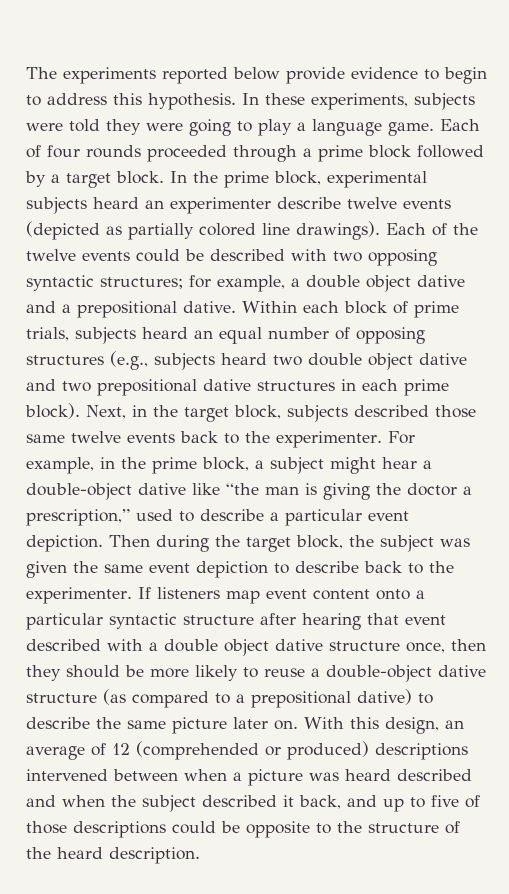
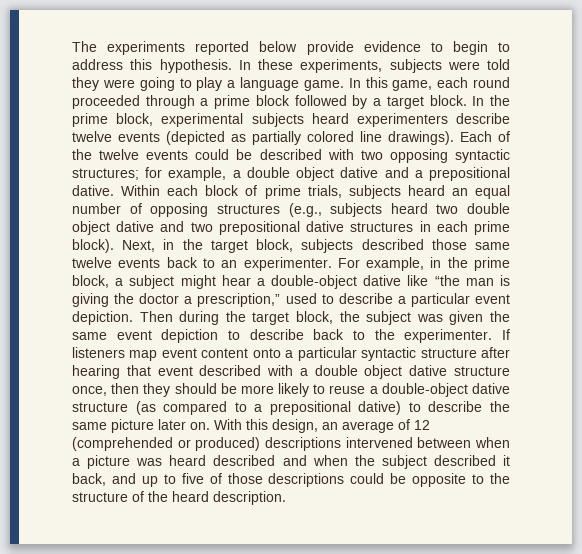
- Each of four rounds proceeded through a prime block followed by a target block.
+ In this game, each round proceeded through a prime block followed by a target block.
- In the prime block, experimental subjects heard an experimenter describe twelve events (depicted as partially colored line drawings).
+ In the prime block, experimental subjects heard experimenters describe twelve events (depicted as partially colored line drawings).
- Next, in the target block, subjects described those same twelve events back to the experimenter.
+ Next, in the target block, subjects described those same twelve events back to an experimenter.

